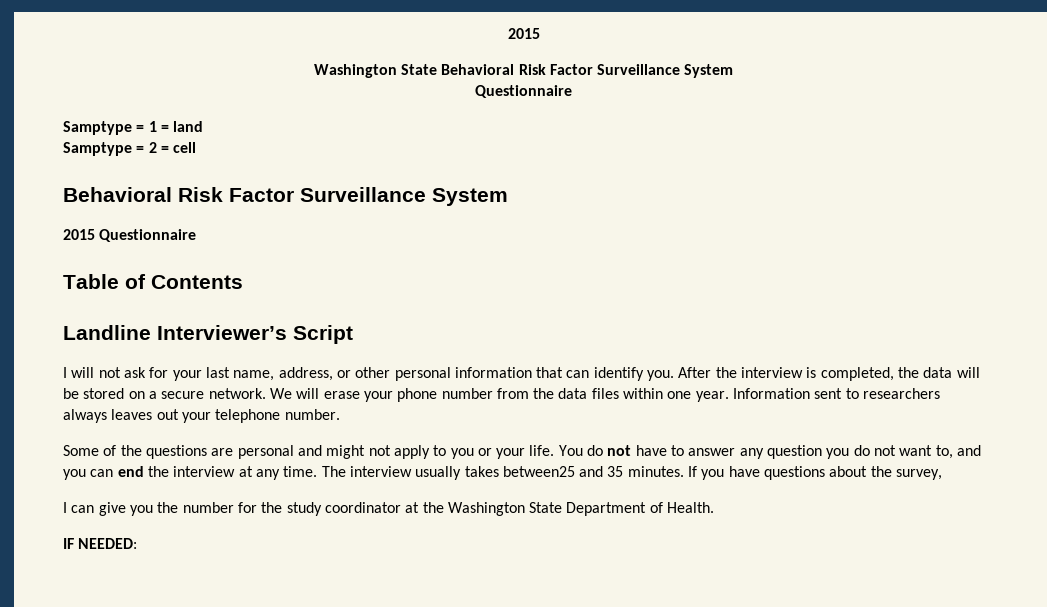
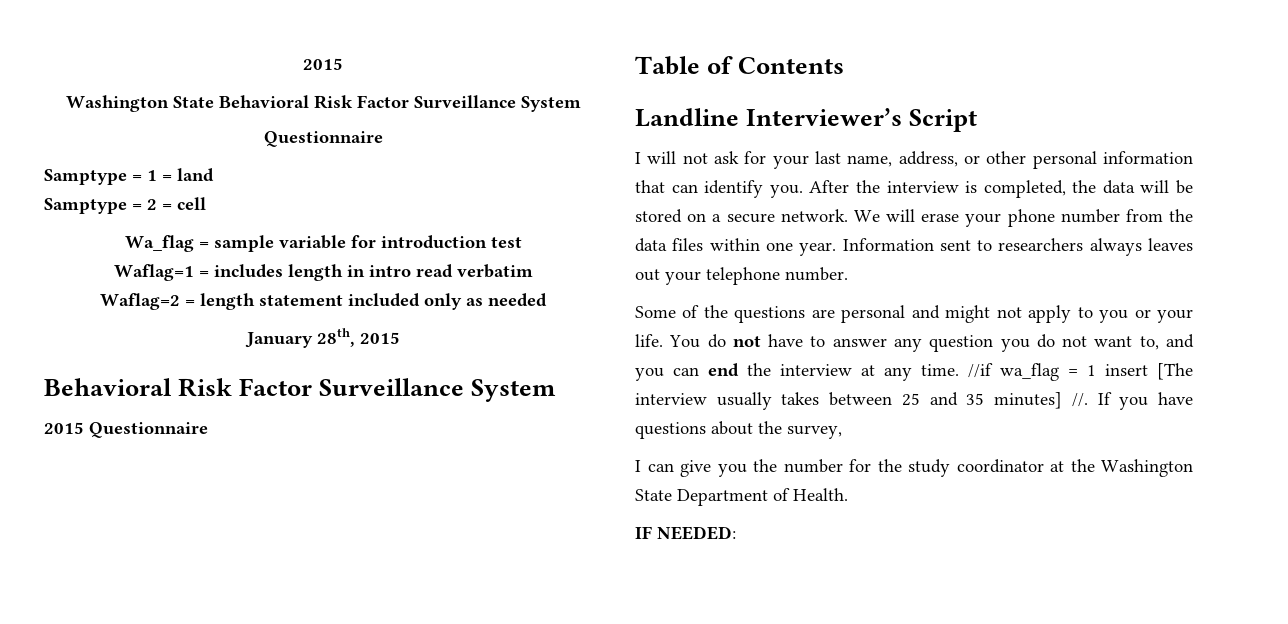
+ Wa_flag = sample variable for introduction test
+ Waflag=1 = includes length in intro read verbatim
+ Waflag=2 = length statement included only as needed
+ January 28th, 2015
- The interview usually takes between25 and 35 minutes.
+ //if wa_flag = 1 insert [The interview usually takes between 25 and 35 minutes] //.

